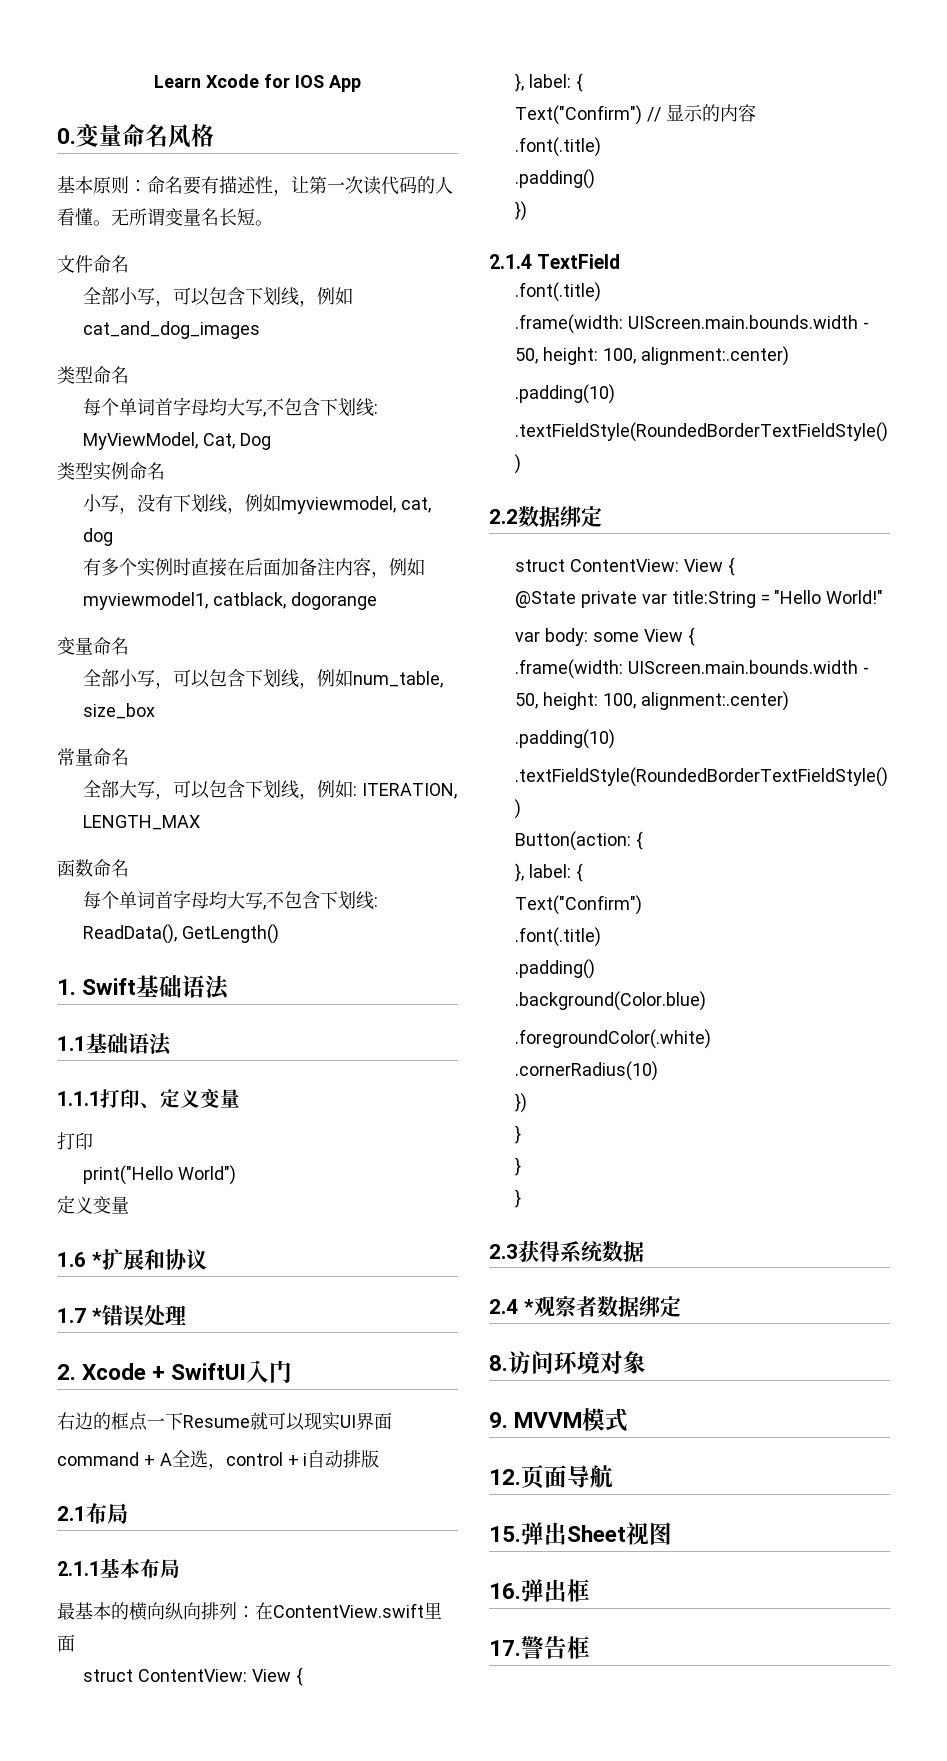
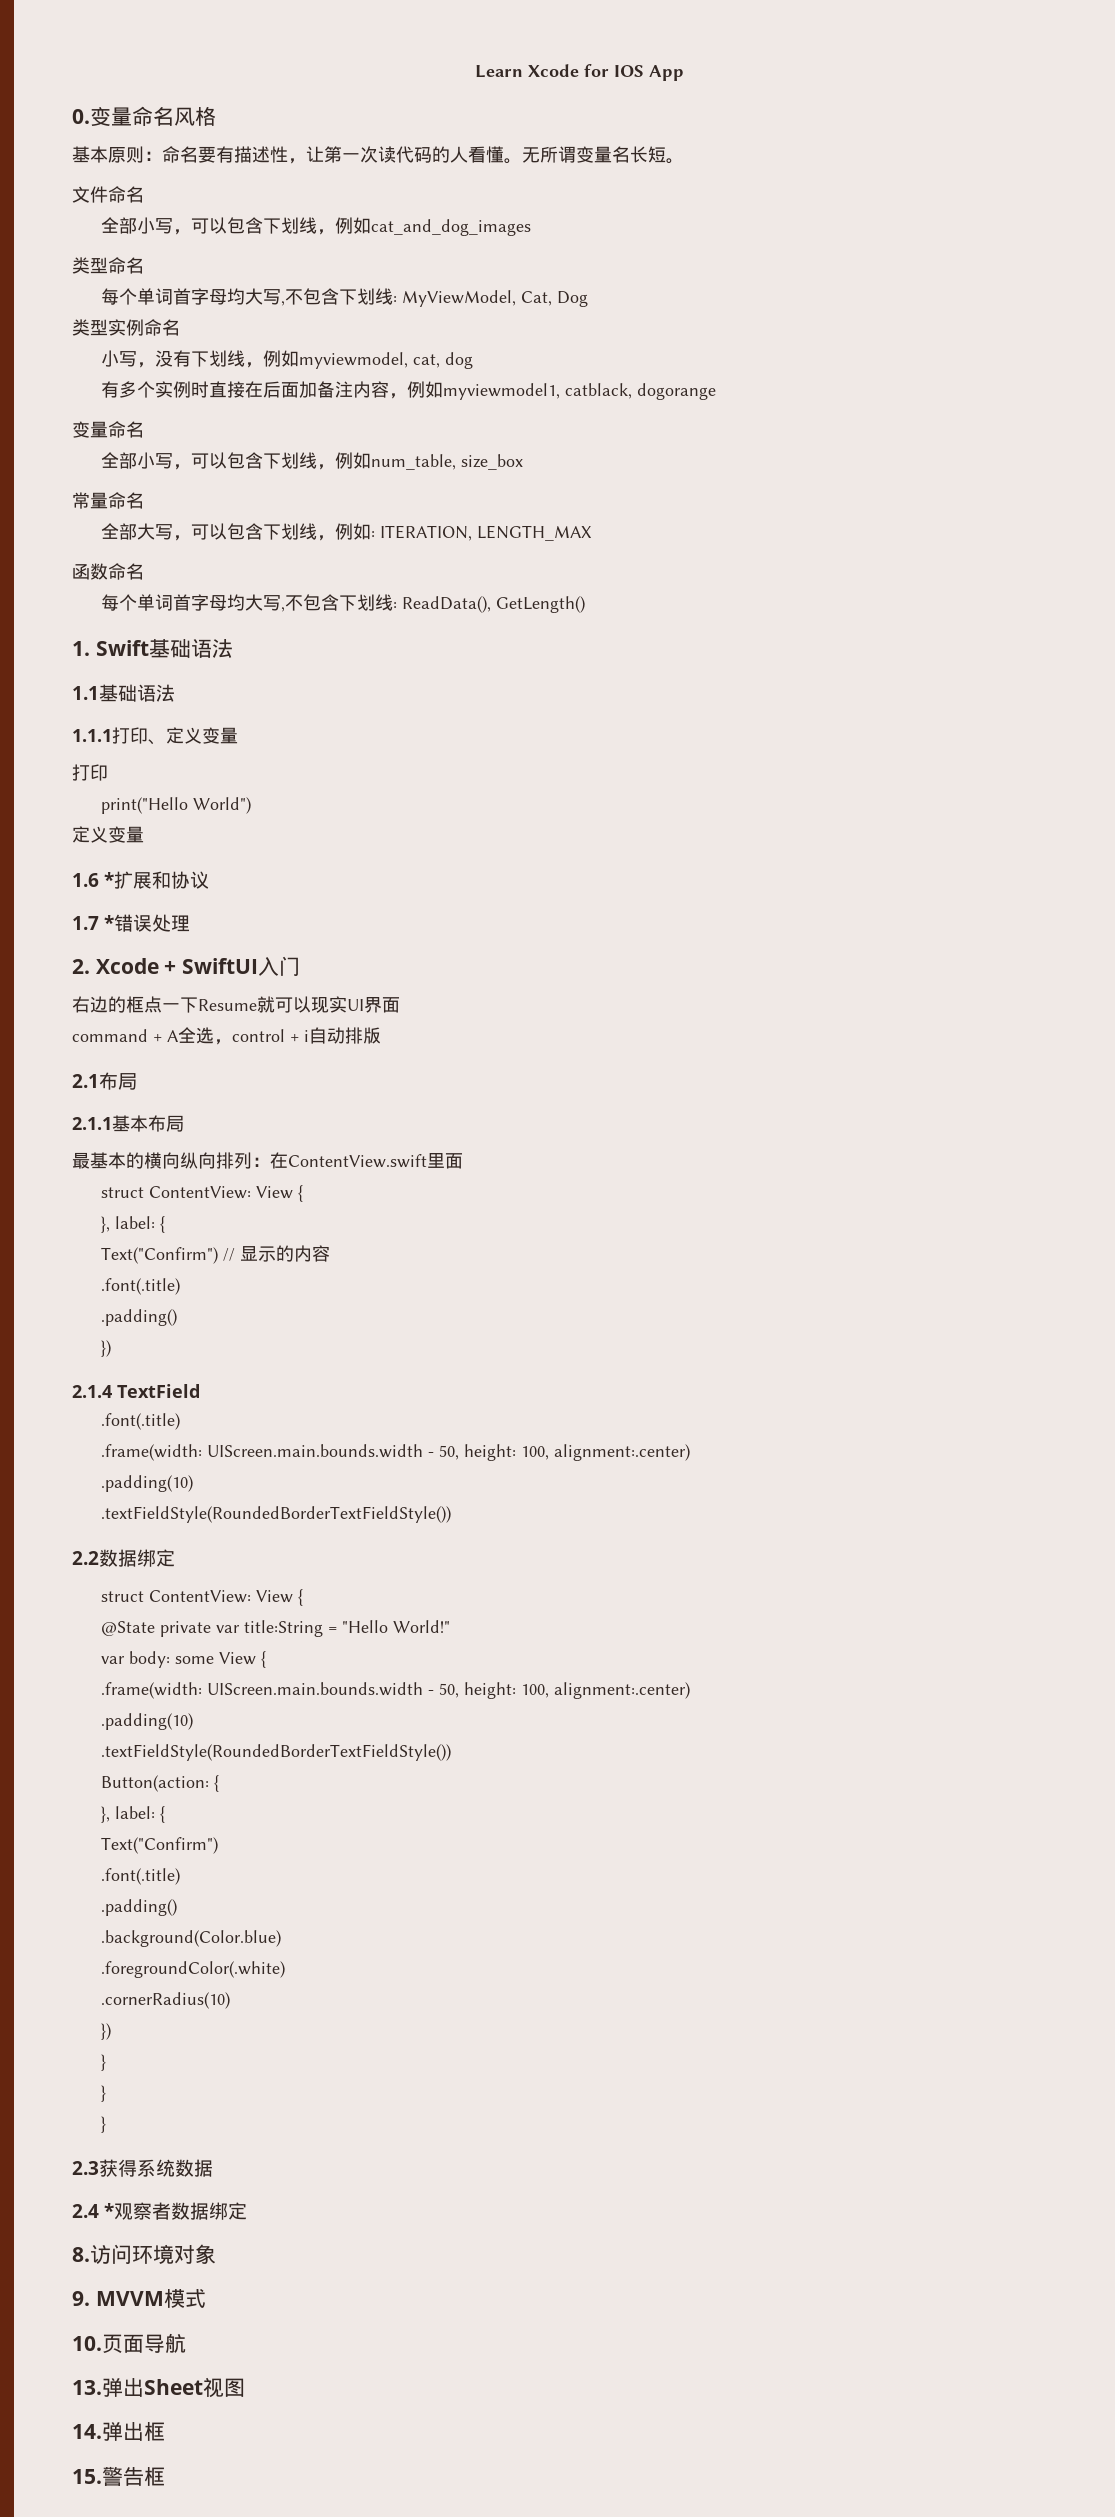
- 12.页面导航
+ 10.页面导航
- 15.弹出Sheet视图
+ 13.弹出Sheet视图
- 16.弹出框
+ 14.弹出框
- 17.警告框
+ 15.警告框

